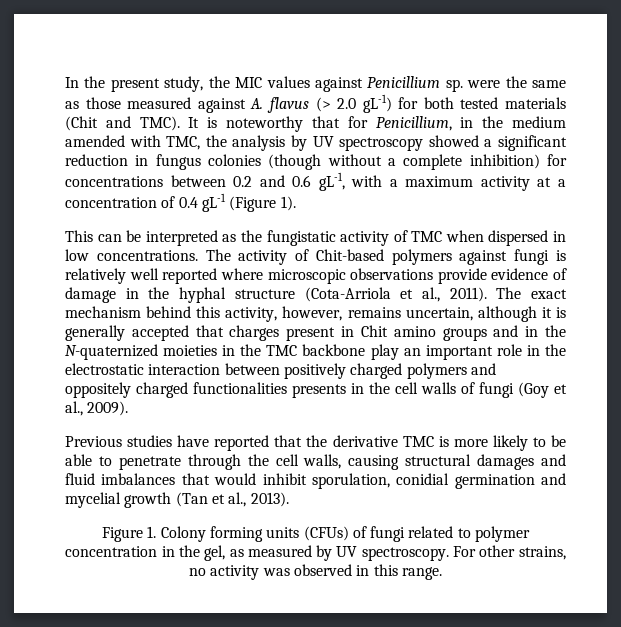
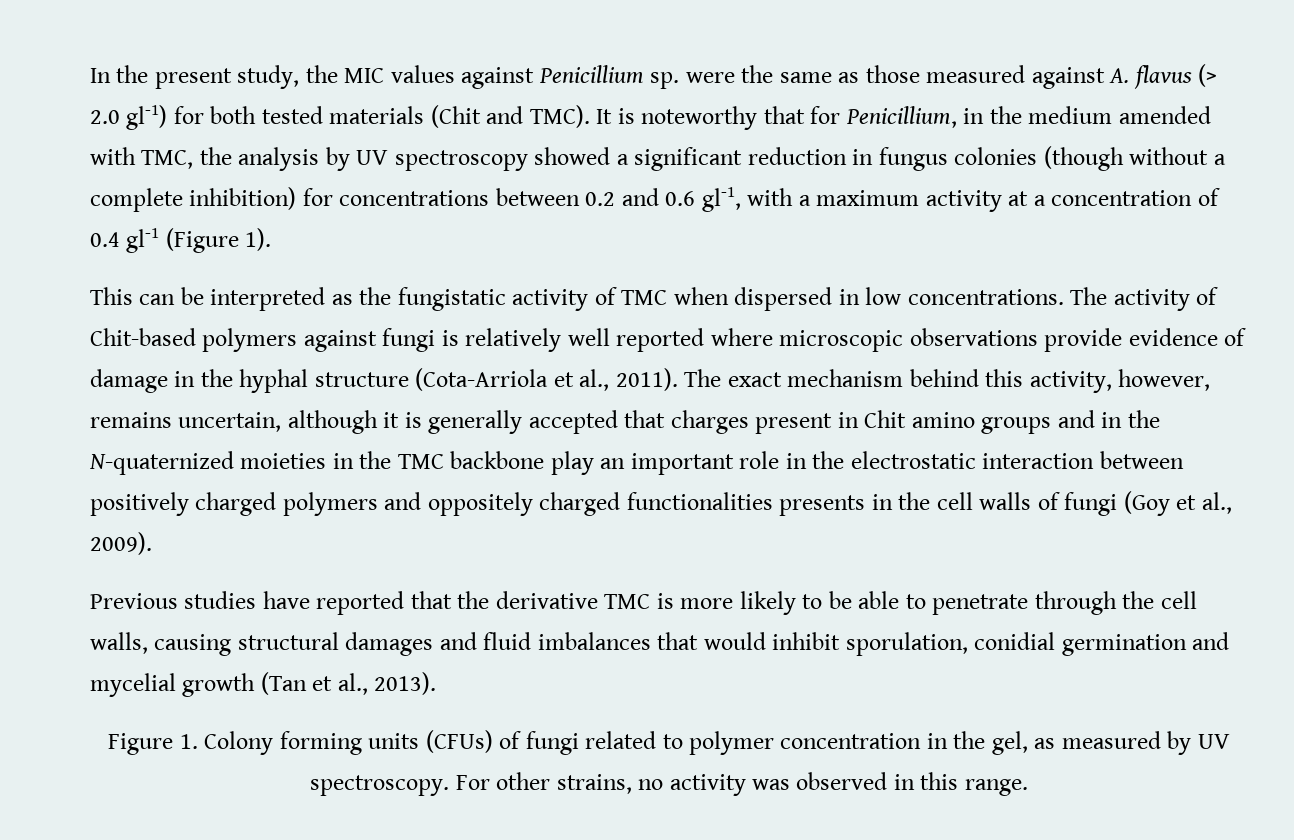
- In the present study, the MIC values against Penicillium sp. were the same as those measured against A. flavus (> 2.0 gL-1) for both tested materials (Chit and TMC).
+ In the present study, the MIC values against Penicillium sp. were the same as those measured against A. flavus (> 2.0 gl-1) for both tested materials (Chit and TMC).
- It is noteworthy that for Penicillium, in the medium amended with TMC, the analysis by UV spectroscopy showed a significant reduction in fungus colonies (though without a complete inhibition) for concentrations between 0.2 and 0.6 gL-1, with a maximum activity at a concentration of 0.4 gL-1 (Figure 1).
+ It is noteworthy that for Penicillium, in the medium amended with TMC, the analysis by UV spectroscopy showed a significant reduction in fungus colonies (though without a complete inhibition) for concentrations between 0.2 and 0.6 gl-1, with a maximum activity at a concentration of 0.4 gl-1 (Figure 1).

